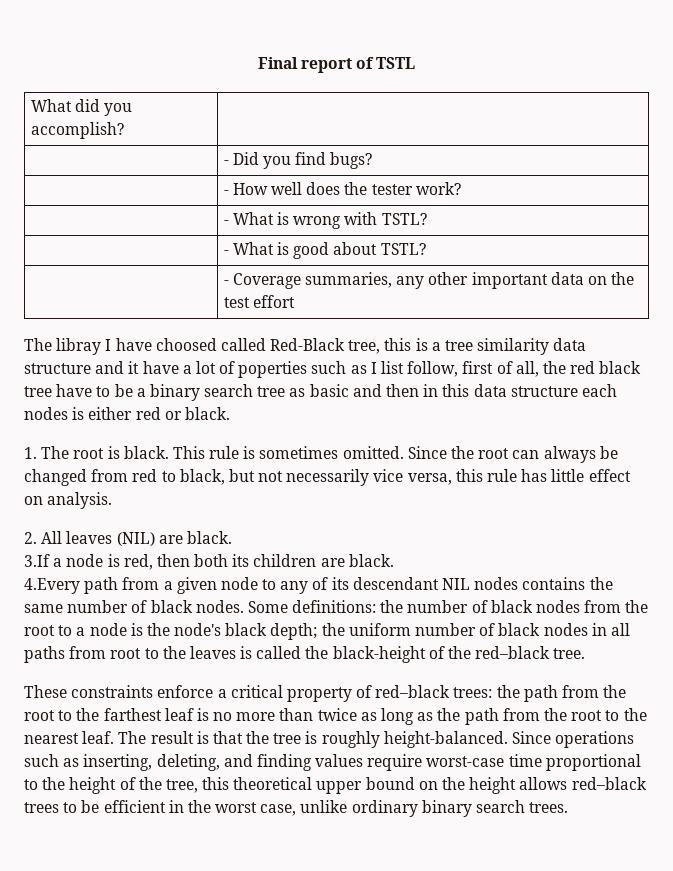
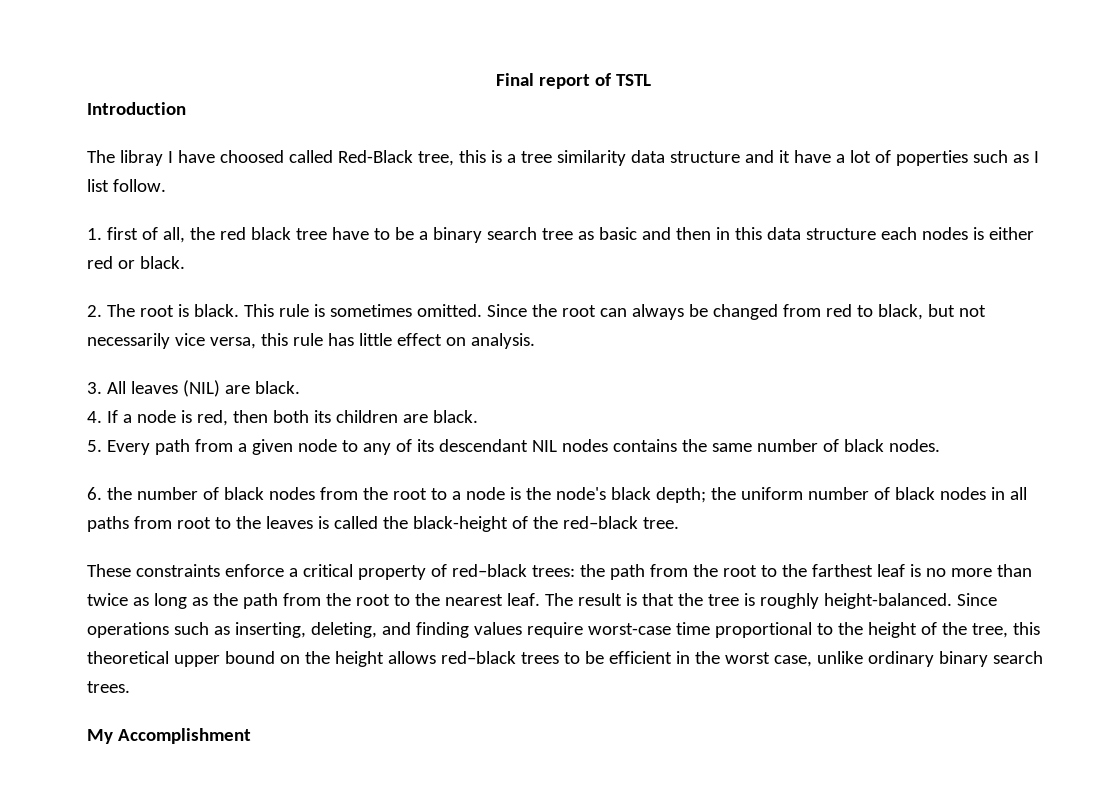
- What did you accomplish? |
- | - Did you find bugs?
- | - How well does the tester work?
- | - What is wrong with TSTL?
- | - What is good about TSTL?
- | - Coverage summaries, any other important data on the test effort
+ Introduction
- The libray I have choosed called Red-Black tree, this is a tree similarity data structure and it have a lot of poperties such as I list follow, first of all, the red black tree have to be a binary search tree as basic and then in this data structure each nodes is either red or black.
+ The libray I have choosed called Red-Black tree, this is a tree similarity data structure and it have a lot of poperties such as I list follow.
+ 1. first of all, the red black tree have to be a binary search tree as basic and then in this data structure each nodes is either red or black.
- 1. The root is black.
+ 2. The root is black.
- 2. All leaves (NIL) are black.
+ 3. All leaves (NIL) are black.
- 3.If a node is red, then both its children are black.
+ 4. If a node is red, then both its children are black.
- 4.Every path from a given node to any of its descendant NIL nodes contains the same number of black nodes. Some definitions: the number of black nodes from the root to a node is the node's black depth; the uniform number of black nodes in all paths from root to the leaves is called the black-height of the red–black tree.
+ 5. Every path from a given node to any of its descendant NIL nodes contains the same number of black nodes.
+ 6. the number of black nodes from the root to a node is the node's black depth; the uniform number of black nodes in all paths from root to the leaves is called the black-height of the red–black tree.
+ My Accomplishment

